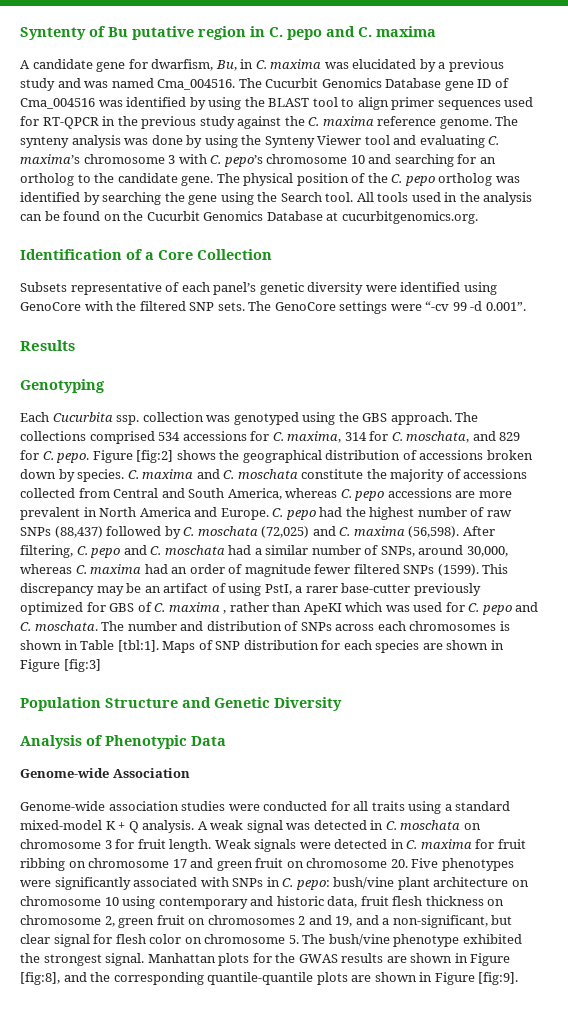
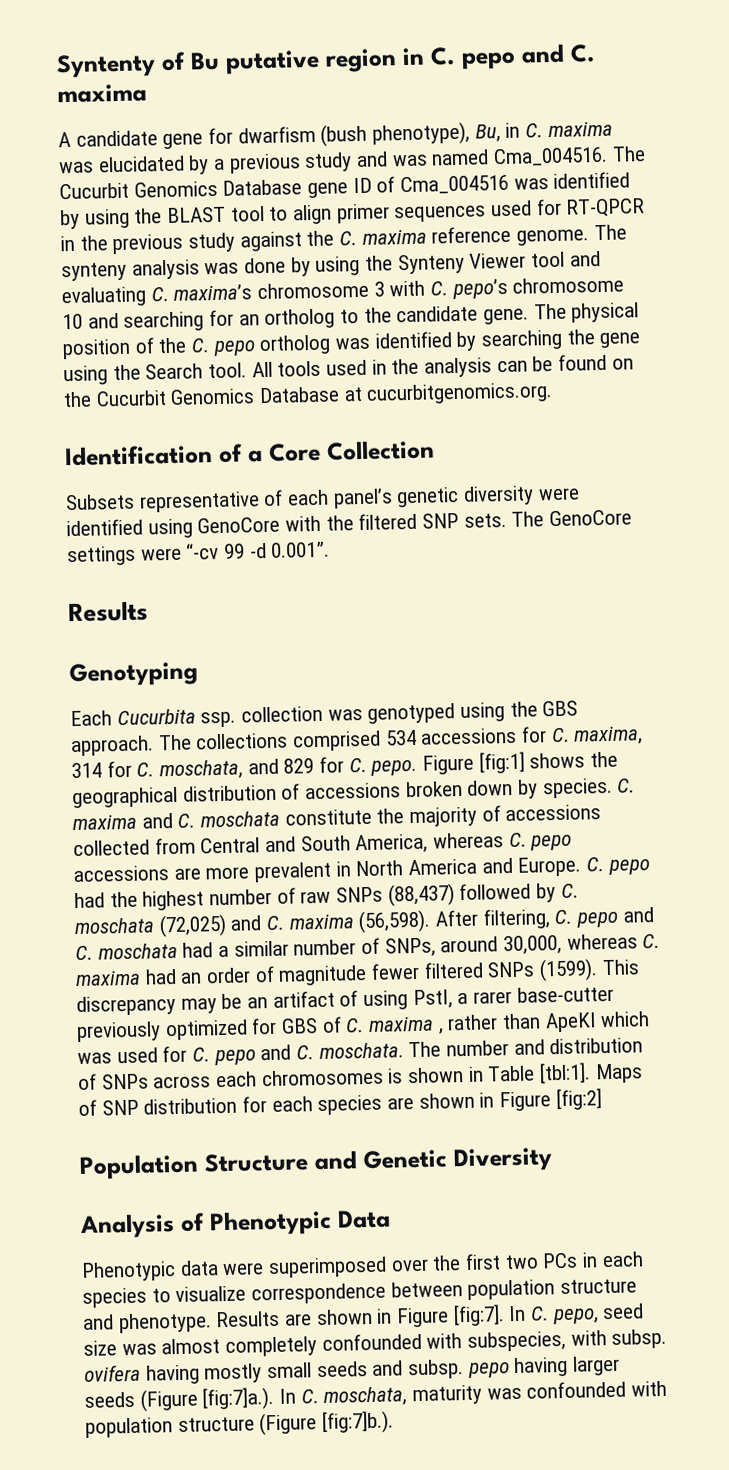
- A candidate gene for dwarfism, Bu, in C. maxima was elucidated by a previous study and was named Cma_004516.
+ A candidate gene for dwarfism (bush phenotype), Bu, in C. maxima was elucidated by a previous study and was named Cma_004516.
- Figure [fig:2] shows the geographical distribution of accessions broken down by species.
+ Figure [fig:1] shows the geographical distribution of accessions broken down by species.
- Maps of SNP distribution for each species are shown in Figure [fig:3]
+ Maps of SNP distribution for each species are shown in Figure [fig:2]
- Genome-wide Association
- Genome-wide association studies were conducted for all traits using a standard mixed-model K + Q analysis. A weak signal was detected in C. moschata on chromosome 3 for fruit length. Weak signals were detected in C. maxima for fruit ribbing on chromosome 17 and green fruit on chromosome 20. Five phenotypes were significantly associated with SNPs in C. pepo: bush/vine plant architecture on chromosome 10 using contemporary and historic data, fruit flesh thickness on chromosome 2, green fruit on chromosomes 2 and 19, and a non-significant, but clear signal for flesh color on chromosome 5. The bush/vine phenotype exhibited the strongest signal. Manhattan plots for the GWAS results are shown in Figure [fig:8], and the corresponding quantile-quantile plots are shown in Figure [fig:9].
+ Phenotypic data were superimposed over the first two PCs in each species to visualize correspondence between population structure and phenotype. Results are shown in Figure [fig:7]. In C. pepo, seed size was almost completely confounded with subspecies, with subsp. ovifera having mostly small seeds and subsp. pepo having larger seeds (Figure [fig:7]a.). In C. moschata, maturity was confounded with population structure (Figure [fig:7]b.).

